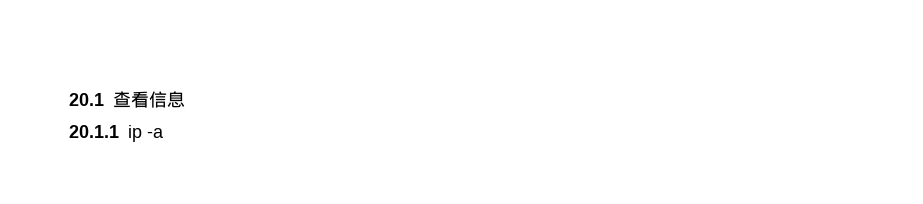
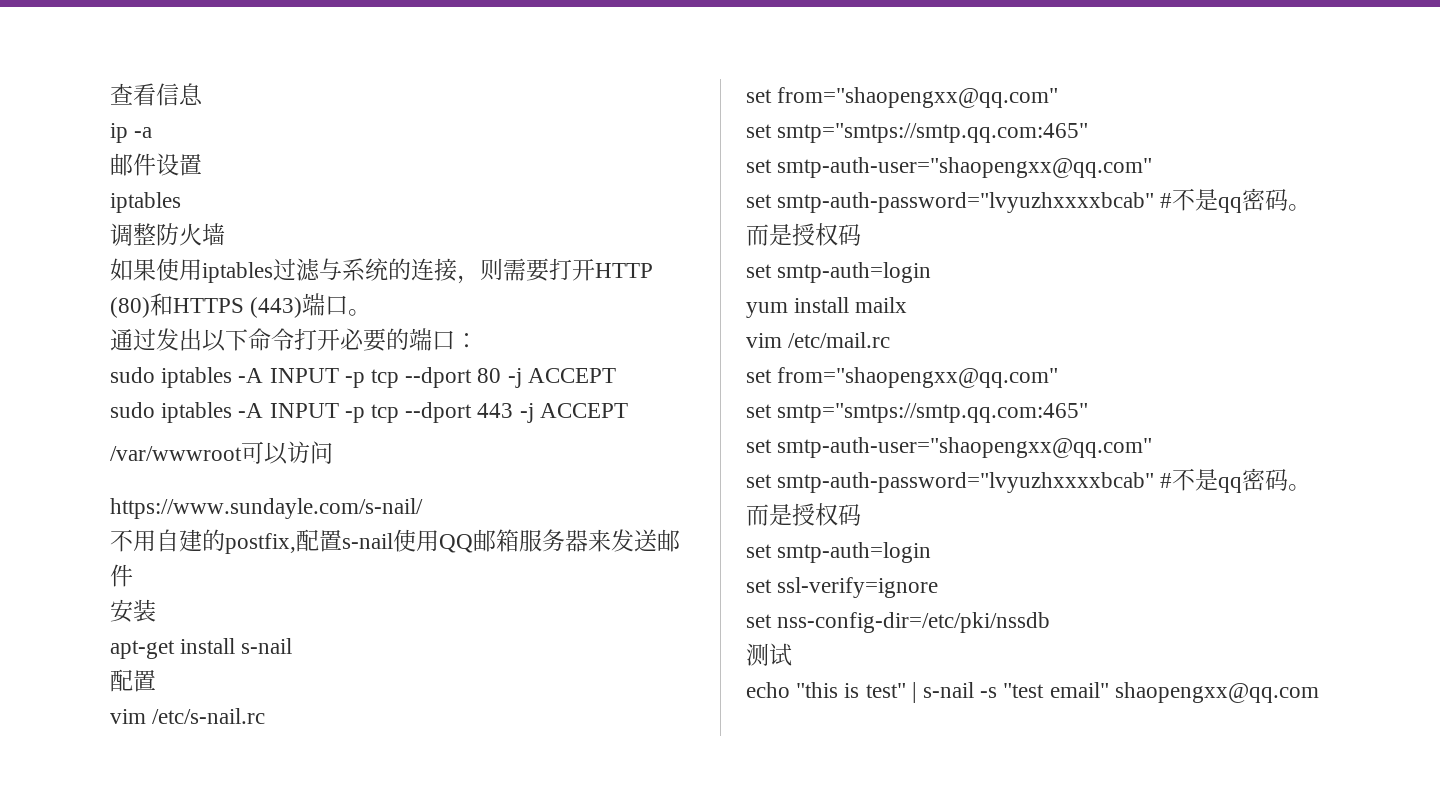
- 20.1查看信息
+ 查看信息
- 20.1.1 ip -a
+ ip -a
+ 邮件设置
+ iptables
+ 调整防火墙
+ 如果使用iptables过滤与系统的连接，则需要打开HTTP (80)和HTTPS (443)端口。
+ 通过发出以下命令打开必要的端口：
+ sudo iptables -A INPUT -p tcp --dport 80 -j ACCEPT
+ sudo iptables -A INPUT -p tcp --dport 443 -j ACCEPT
+ /var/wwwroot可以访问
+ https://www.sundayle.com/s-nail/
+ 不用自建的postfix,配置s-nail使用QQ邮箱服务器来发送邮件
+ 安装
+ apt-get install s-nail
+ 配置
+ vim /etc/s-nail.rc
+ set from="shaopengxx@qq.com"
+ set smtp="smtps://smtp.qq.com:465"
+ set smtp-auth-user="shaopengxx@qq.com"
+ set smtp-auth-password="lvyuzhxxxxbcab" #不是qq密码。而是授权码
+ set smtp-auth=login
+ yum install mailx
+ vim /etc/mail.rc
+ set from="shaopengxx@qq.com"
+ set smtp="smtps://smtp.qq.com:465"
+ set smtp-auth-user="shaopengxx@qq.com"
+ set smtp-auth-password="lvyuzhxxxxbcab" #不是qq密码。而是授权码
+ set smtp-auth=login
+ set ssl-verify=ignore
+ set nss-config-dir=/etc/pki/nssdb
+ 测试
+ echo "this is test" | s-nail -s "test email" shaopengxx@qq.com

